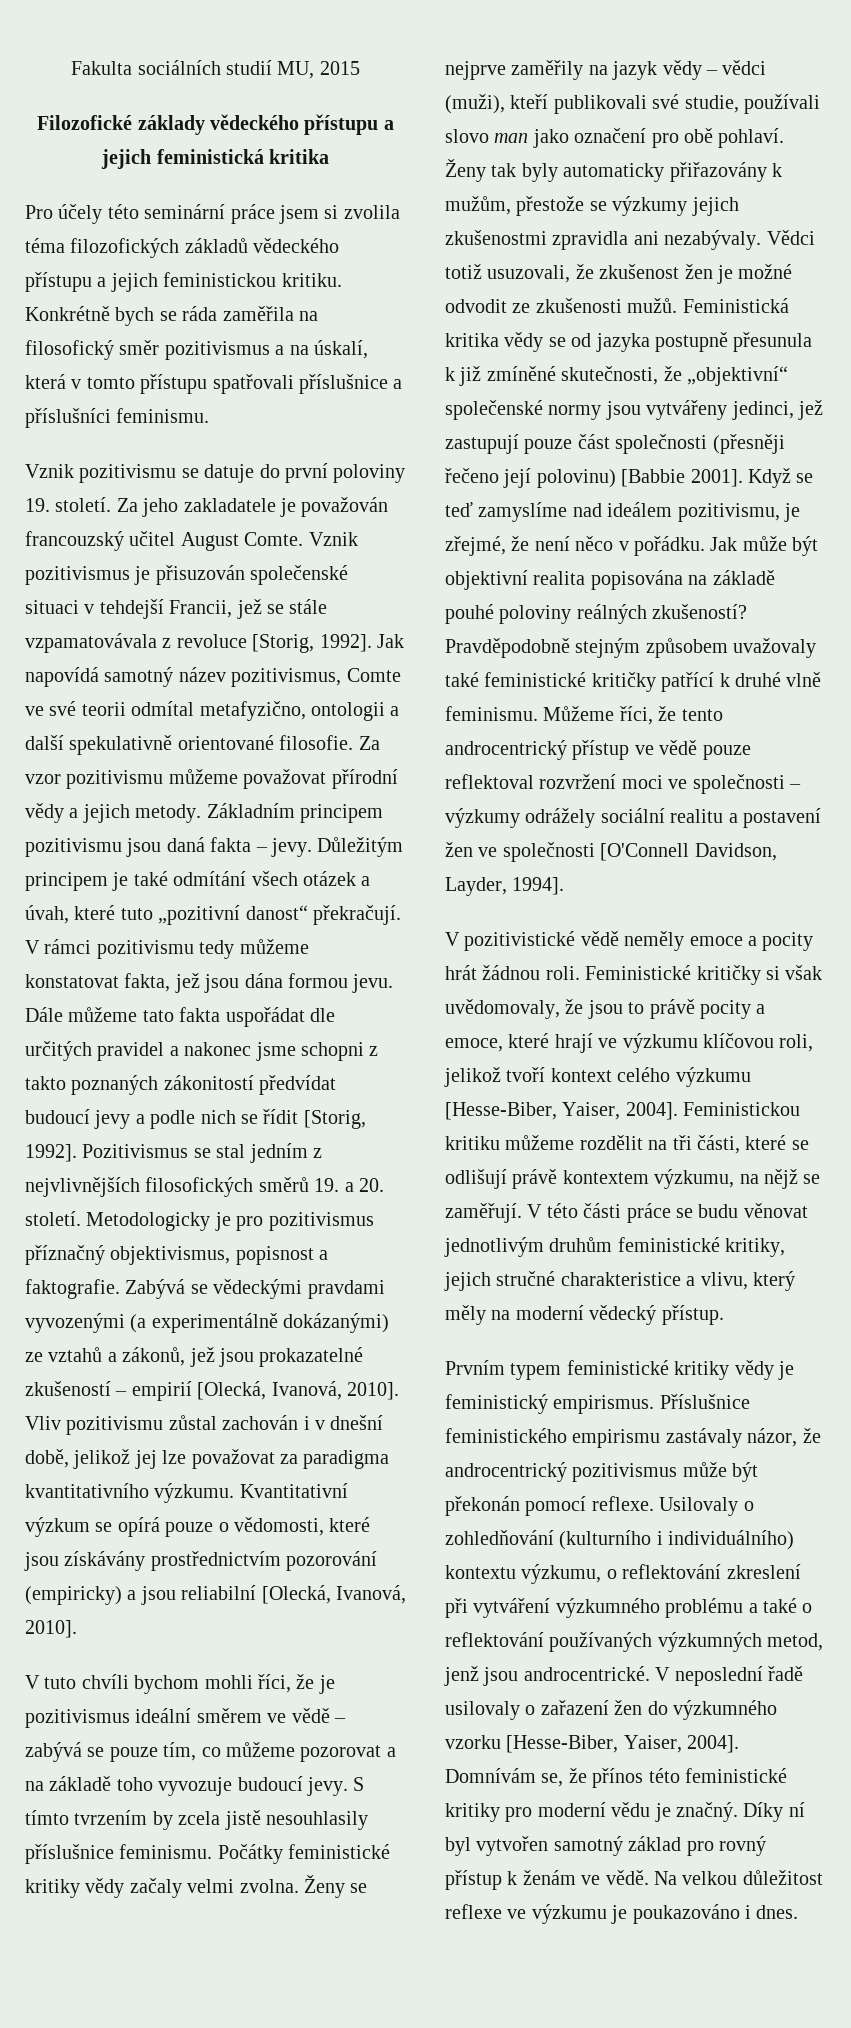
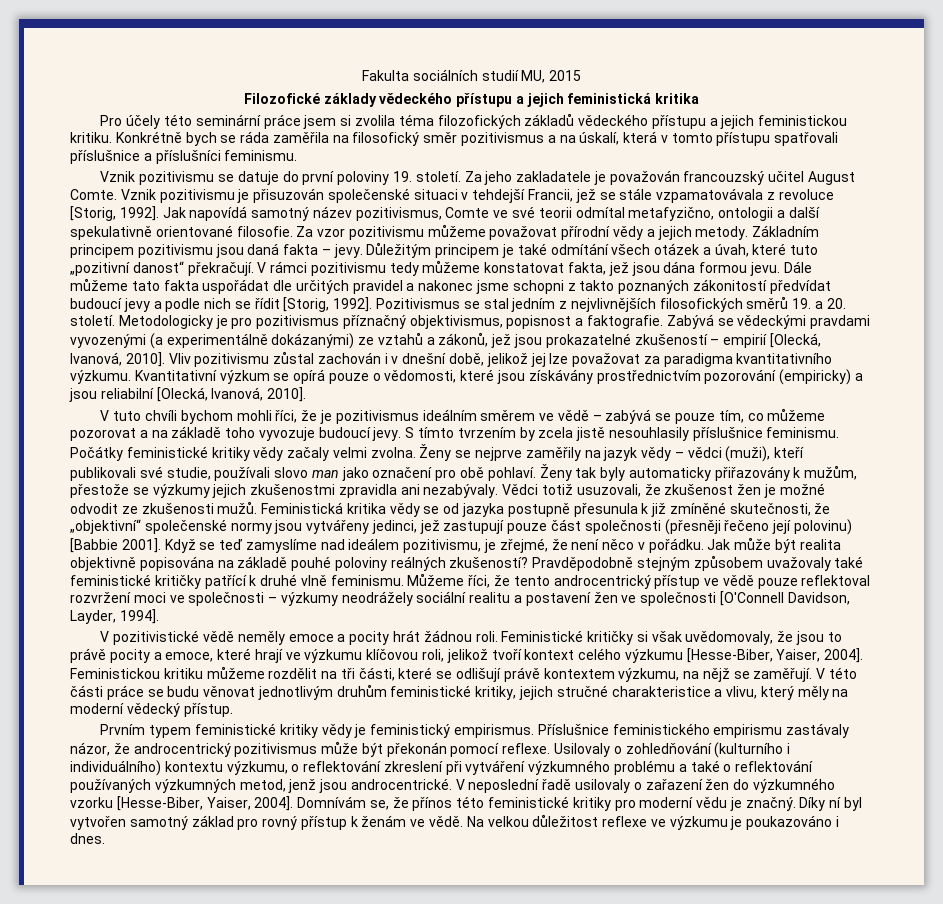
- Vznik pozitivismus je přisuzován společenské situaci v tehdejší Francii, jež se stále vzpamatovávala z revoluce [Storig, 1992].
+ Vznik pozitivismu je přisuzován společenské situaci v tehdejší Francii, jež se stále vzpamatovávala z revoluce [Storig, 1992].
- V tuto chvíli bychom mohli říci, že je pozitivismus ideální směrem ve vědě – zabývá se pouze tím, co můžeme pozorovat a na základě toho vyvozuje budoucí jevy.
+ V tuto chvíli bychom mohli říci, že je pozitivismus ideálním směrem ve vědě – zabývá se pouze tím, co můžeme pozorovat a na základě toho vyvozuje budoucí jevy.
- Jak může být objektivní realita popisována na základě pouhé poloviny reálných zkušeností?
+ Jak může být realita objektivně popisována na základě pouhé poloviny reálných zkušeností?
- Můžeme říci, že tento androcentrický přístup ve vědě pouze reflektoval rozvržení moci ve společnosti – výzkumy odrážely sociální realitu a postavení žen ve společnosti [O'Connell Davidson, Layder, 1994].
+ Můžeme říci, že tento androcentrický přístup ve vědě pouze reflektoval rozvržení moci ve společnosti – výzkumy neodrážely sociální realitu a postavení žen ve společnosti [O'Connell Davidson, Layder, 1994].

